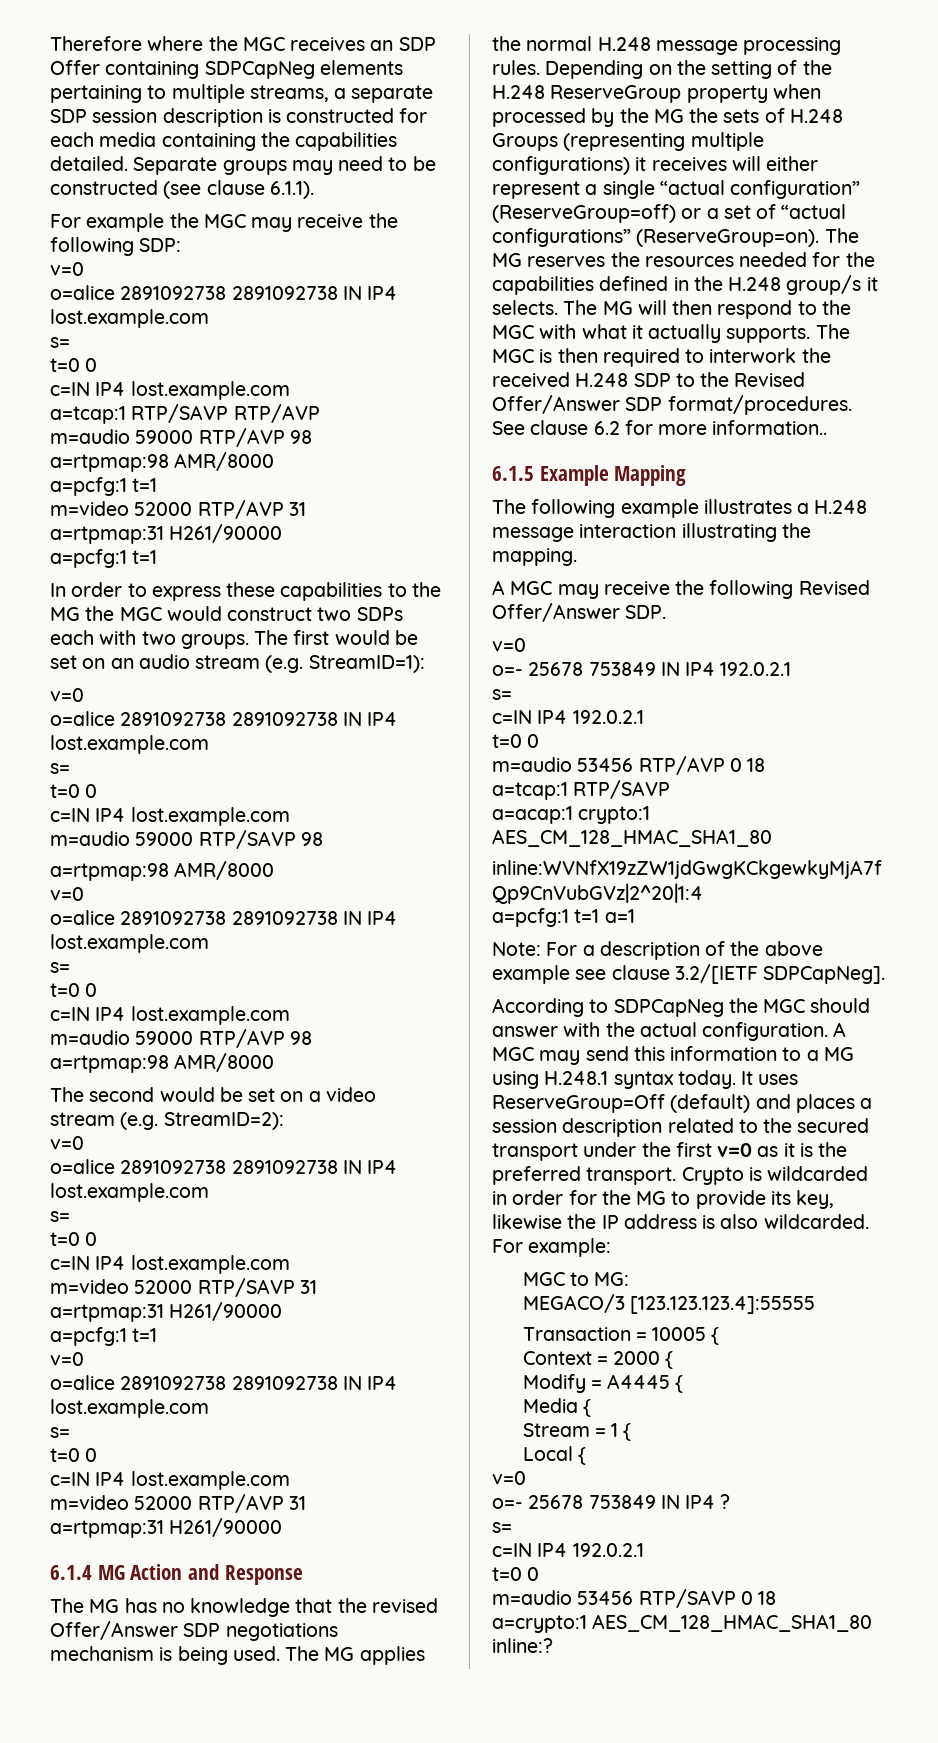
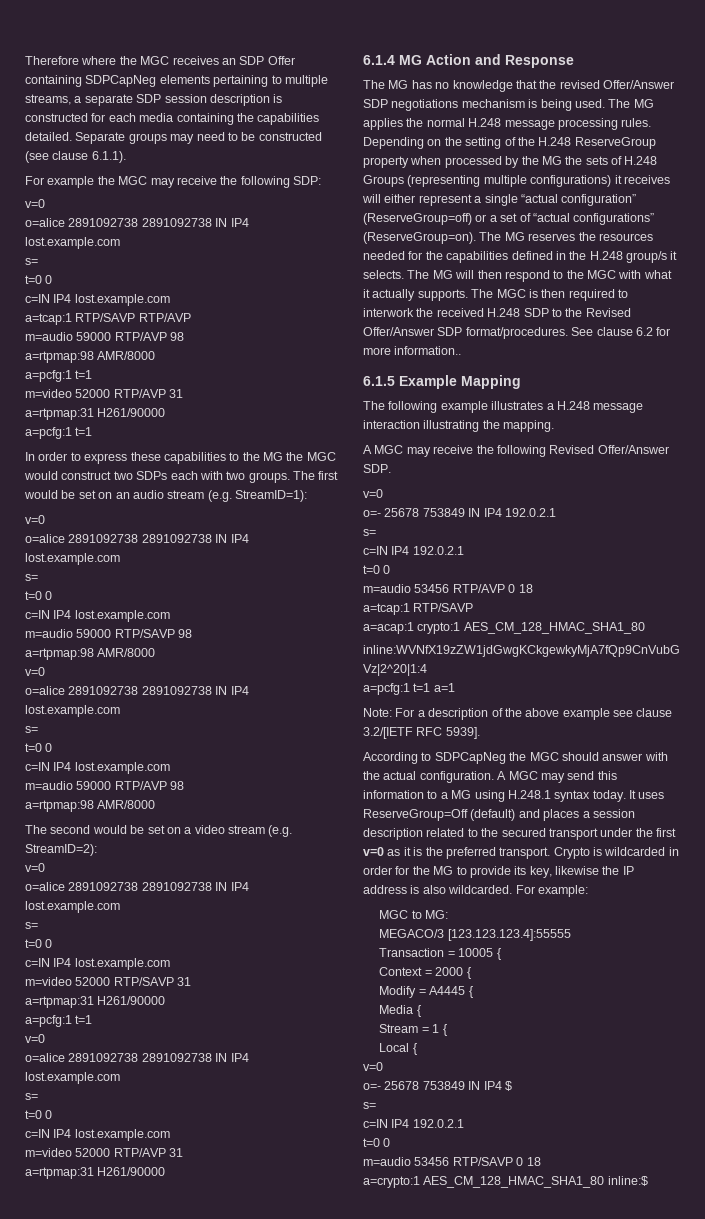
- Note: For a description of the above example see clause 3.2/[IETF SDPCapNeg].
+ Note: For a description of the above example see clause 3.2/[IETF RFC 5939].
- o=- 25678 753849 IN IP4 ?
+ o=- 25678 753849 IN IP4 $
- a=crypto:1 AES_CM_128_HMAC_SHA1_80 inline:?
+ a=crypto:1 AES_CM_128_HMAC_SHA1_80 inline:$

